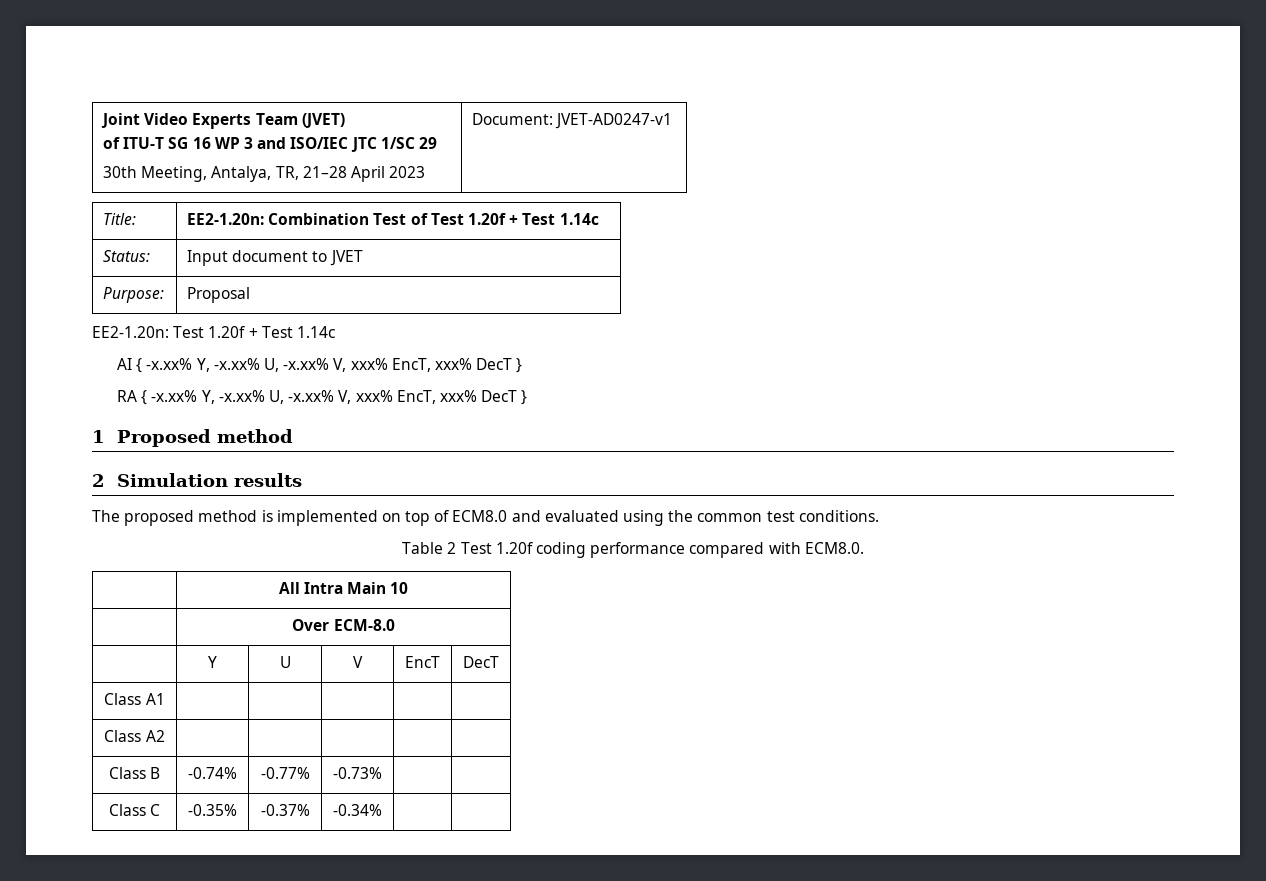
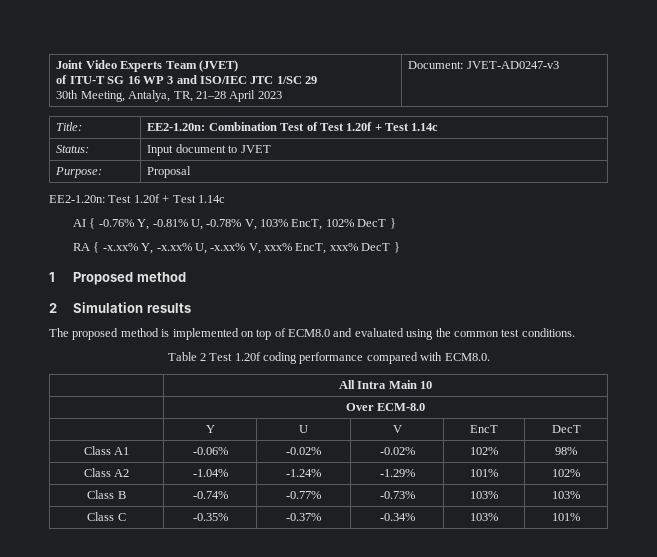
  Joint Video Experts Team (JVET)
  of ITU-T SG 16 WP 3 and ISO/IEC JTC 1/SC 29
- 30th Meeting, Antalya, TR, 21–28 April 2023 | Document: JVET-AD0247-v1
+ 30th Meeting, Antalya, TR, 21–28 April 2023 | Document: JVET-AD0247-v3
- AI { -x.xx% Y, -x.xx% U, -x.xx% V, xxx% EncT, xxx% DecT }
+ AI { -0.76% Y, -0.81% U, -0.78% V, 103% EncT, 102% DecT }
- Class A1 | | | | |
- Class A2 | | | | |
+ Class A1 | -0.06% | -0.02% | -0.02% | 102% | 98%
+ Class A2 | -1.04% | -1.24% | -1.29% | 101% | 102%
- Class B | -0.74% | -0.77% | -0.73% | |
+ Class B | -0.74% | -0.77% | -0.73% | 103% | 103%
- Class C | -0.35% | -0.37% | -0.34% | |
+ Class C | -0.35% | -0.37% | -0.34% | 103% | 101%

